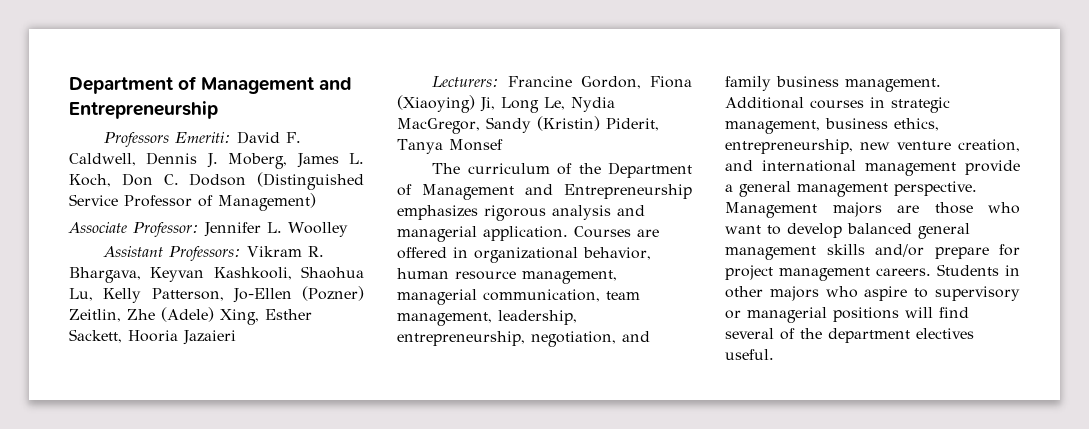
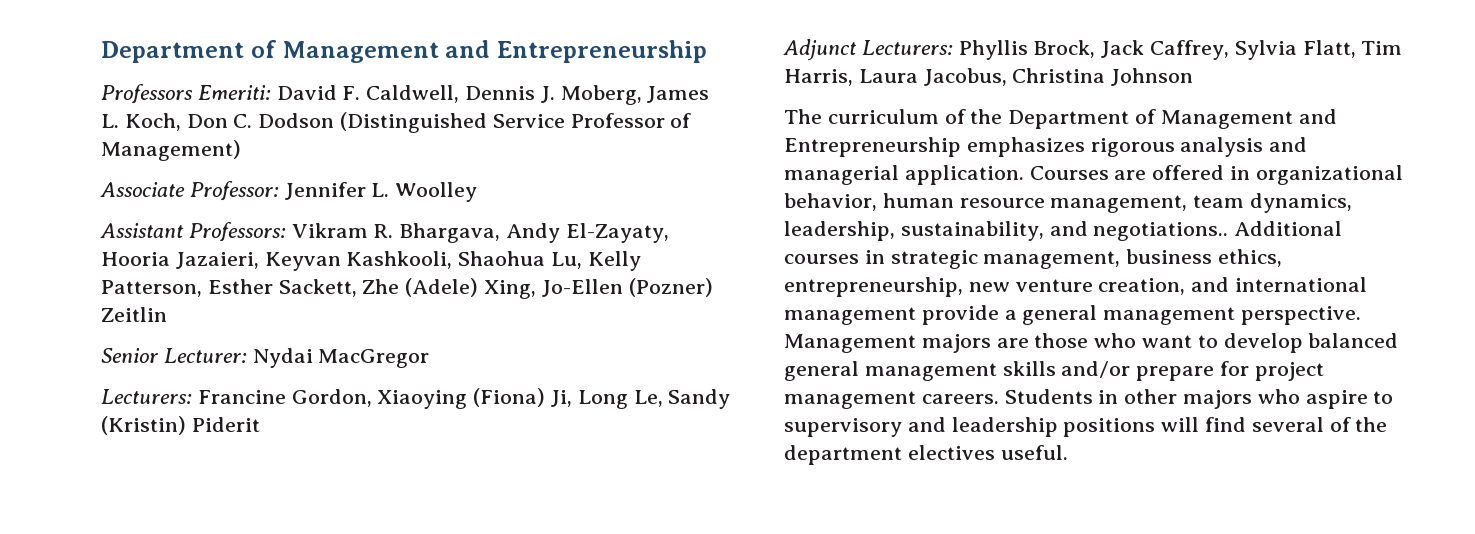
- Assistant Professors: Vikram R. Bhargava, Keyvan Kashkooli, Shaohua Lu, Kelly Patterson, Jo-Ellen (Pozner) Zeitlin, Zhe (Adele) Xing, Esther Sackett, Hooria Jazaieri
+ Assistant Professors: Vikram R. Bhargava, Andy El-Zayaty, Hooria Jazaieri, Keyvan Kashkooli, Shaohua Lu, Kelly Patterson, Esther Sackett, Zhe (Adele) Xing, Jo-Ellen (Pozner) Zeitlin
+ Senior Lecturer: Nydai MacGregor
- Lecturers: Francine Gordon, Fiona (Xiaoying) Ji, Long Le, Nydia MacGregor, Sandy (Kristin) Piderit, Tanya Monsef
+ Lecturers: Francine Gordon, Xiaoying (Fiona) Ji, Long Le, Sandy (Kristin) Piderit
+ Adjunct Lecturers: Phyllis Brock, Jack Caffrey, Sylvia Flatt, Tim Harris, Laura Jacobus, Christina Johnson
- Courses are offered in organizational behavior, human resource management, managerial communication, team management, leadership, entrepreneurship, negotiation, and family business management.
+ Courses are offered in organizational behavior, human resource management, team dynamics, leadership, sustainability, and negotiations..
- Students in other majors who aspire to supervisory or managerial positions will find several of the department electives useful.
+ Students in other majors who aspire to supervisory and leadership positions will find several of the department electives useful.

